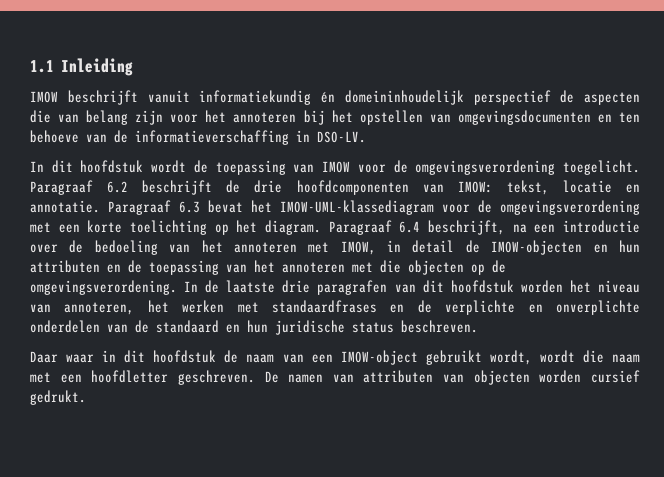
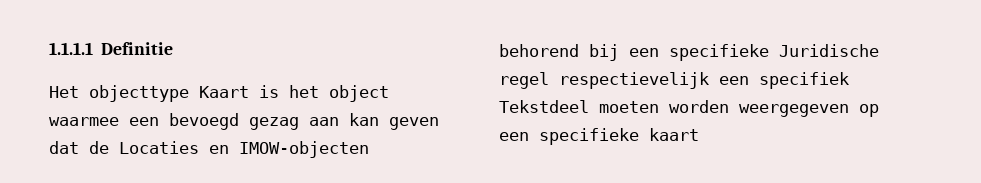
- 1.1 Inleiding
- IMOW beschrijft vanuit informatiekundig én domeininhoudelijk perspectief de aspecten die van belang zijn voor het annoteren bij het opstellen van omgevingsdocumenten en ten behoeve van de informatieverschaffing in DSO-LV.
- In dit hoofdstuk wordt de toepassing van IMOW voor de omgevingsverordening toegelicht. Paragraaf 6.2 beschrijft de drie hoofdcomponenten van IMOW: tekst, locatie en annotatie. Paragraaf 6.3 bevat het IMOW-UML-klassediagram voor de omgevingsverordening met een korte toelichting op het diagram. Paragraaf 6.4 beschrijft, na een introductie over de bedoeling van het annoteren met IMOW, in detail de IMOW-objecten en hun attributen en de toepassing van het annoteren met die objecten op de omgevingsverordening. In de laatste drie paragrafen van dit hoofdstuk worden het niveau van annoteren, het werken met standaardfrases en de verplichte en onverplichte onderdelen van de standaard en hun juridische status beschreven.
- Daar waar in dit hoofdstuk de naam van een IMOW-object gebruikt wordt, wordt die naam met een hoofdletter geschreven. De namen van attributen van objecten worden cursief gedrukt.
+ 1.1.1.1 Definitie
+ Het objecttype Kaart is het object waarmee een bevoegd gezag aan kan geven dat de Locaties en IMOW-objecten behorend bij een specifieke Juridische regel respectievelijk een specifiek Tekstdeel moeten worden weergegeven op een specifieke kaart

